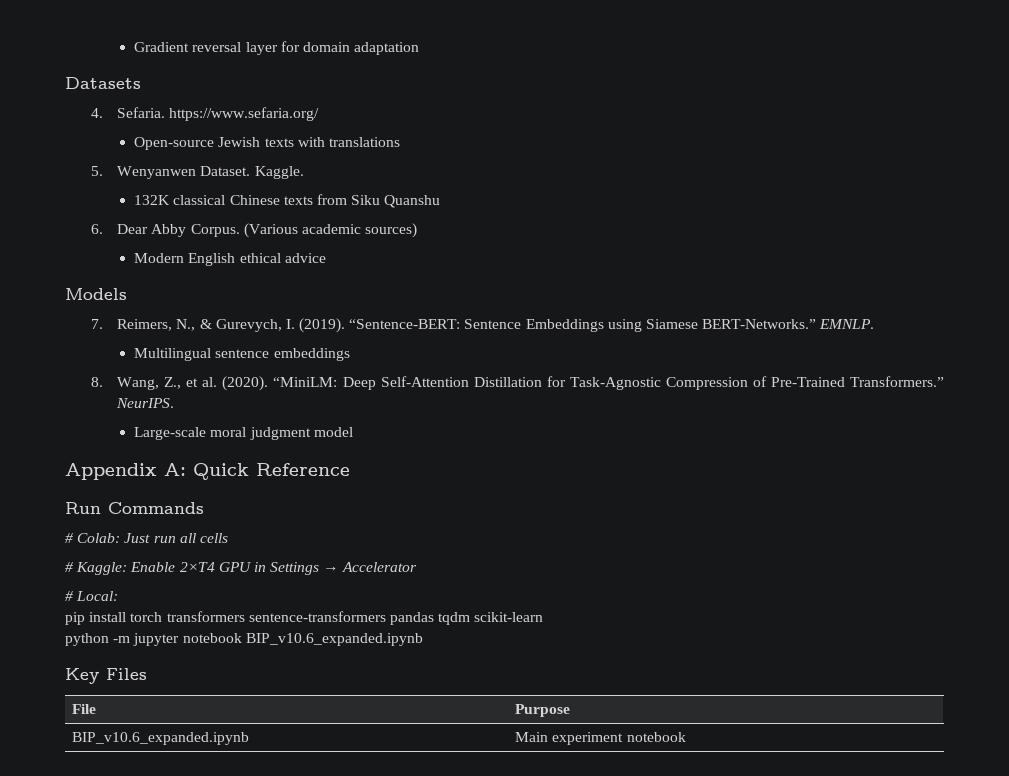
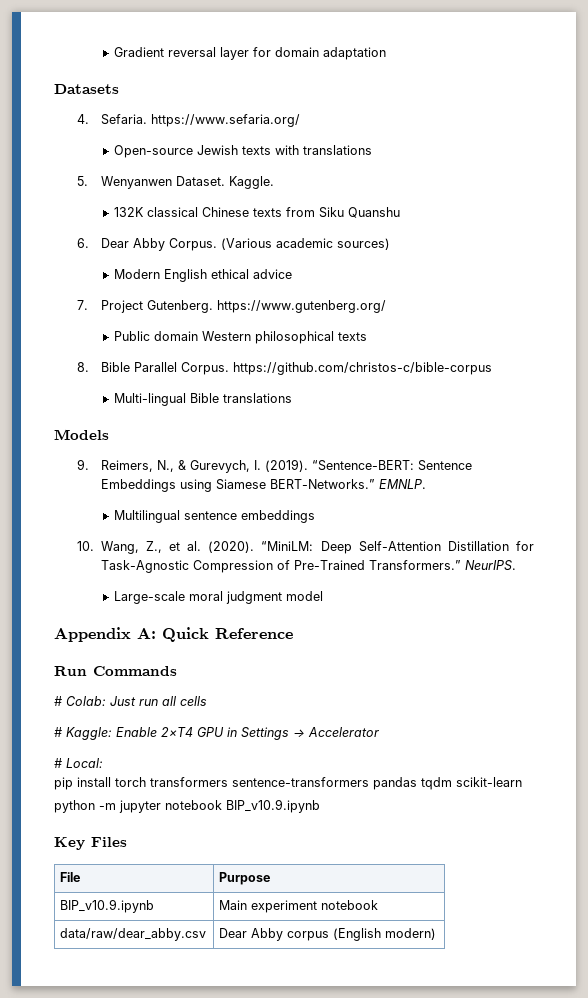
+ 7. Project Gutenberg. https://www.gutenberg.org/
+ Public domain Western philosophical texts
+ 8. Bible Parallel Corpus. https://github.com/christos-c/bible-corpus
+ Multi-lingual Bible translations
- 7. Reimers, N., & Gurevych, I. (2019).
+ 9. Reimers, N., & Gurevych, I. (2019).
- 8. Wang, Z., et al. (2020).
+ 10. Wang, Z., et al. (2020).
- python -m jupyter notebook BIP_v10.6_expanded.ipynb
+ python -m jupyter notebook BIP_v10.9.ipynb
- BIP_v10.6_expanded.ipynb | Main experiment notebook
+ BIP_v10.9.ipynb | Main experiment notebook
+ data/raw/dear_abby.csv | Dear Abby corpus (English modern)

